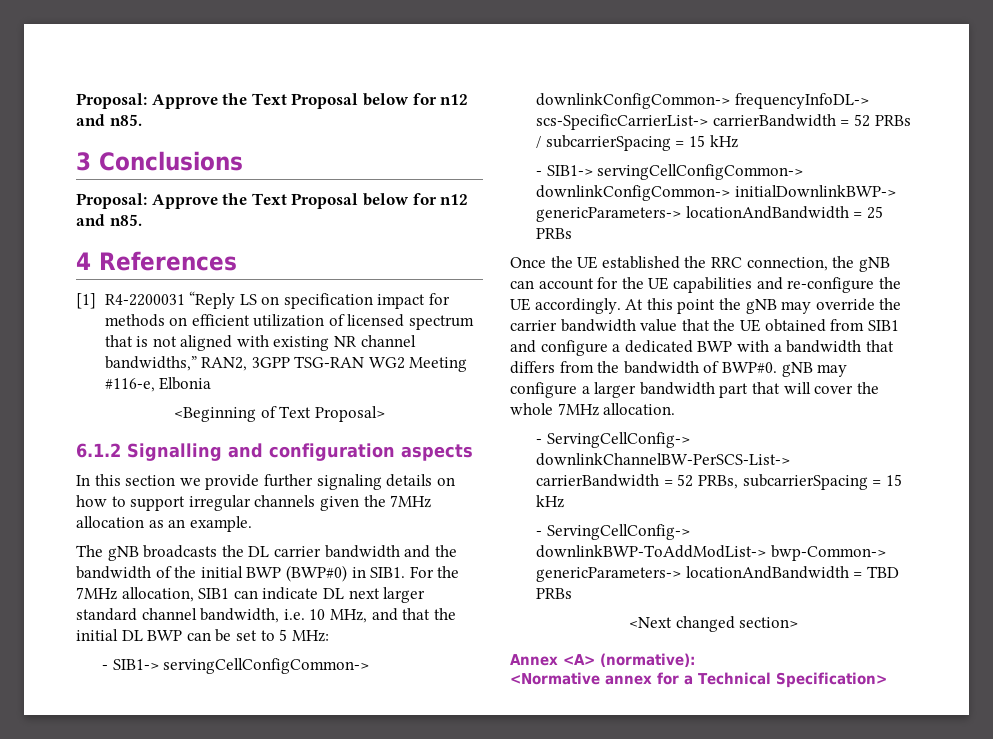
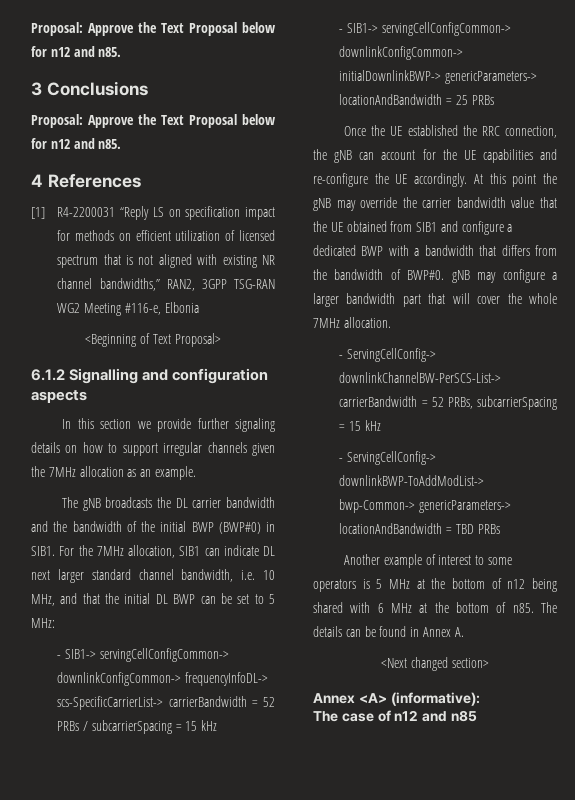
+ Another example of interest to some operators is 5 MHz at the bottom of n12 being shared with 6 MHz at the bottom of n85. The details can be found in Annex A.
- Annex <A> (normative):
- <Normative annex for a Technical Specification>
+ Annex <A> (informative):
+ The case of n12 and n85

